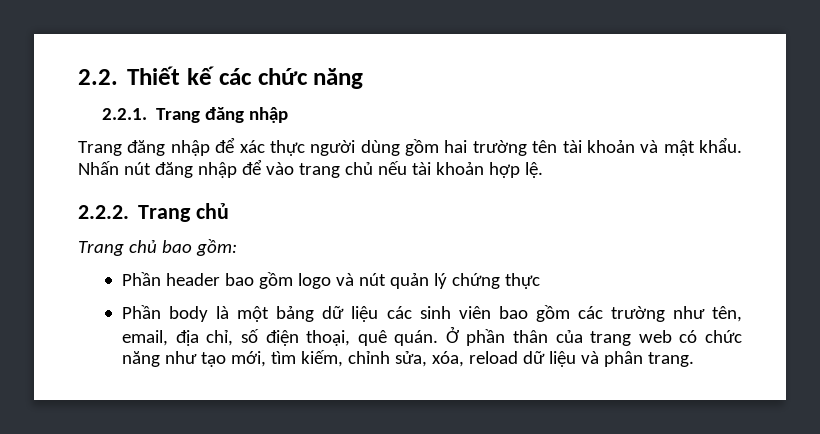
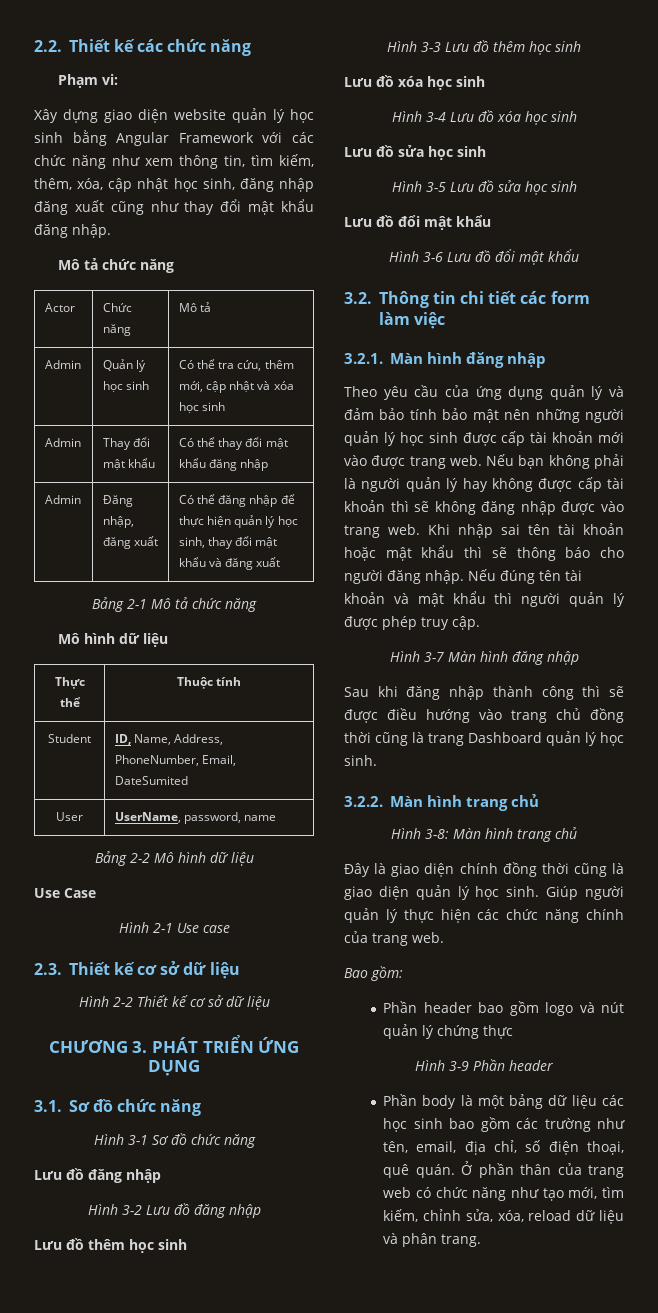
- 2.2.1. Trang đăng nhập
- Trang đăng nhập để xác thực người dùng gồm hai trường tên tài khoản và mật khẩu. Nhấn nút đăng nhập để vào trang chủ nếu tài khoản hợp lệ.
- 2.2.2. Trang chủ
- Trang chủ bao gồm:
+ Phạm vi:
+ Xây dựng giao diện website quản lý học sinh bằng Angular Framework với các chức năng như xem thông tin, tìm kiếm, thêm, xóa, cập nhật học sinh, đăng nhập đăng xuất cũng như thay đổi mật khẩu đăng nhập.
+ Mô tả chức năng
+ Actor | Chức năng | Mô tả
+ Admin | Quản lý học sinh | Có thể tra cứu, thêm mới, cập nhật và xóa học sinh
+ Admin | Thay đổi mật khẩu | Có thể thay đổi mật khẩu đăng nhập
+ Admin | Đăng nhập, đăng xuất | Có thể đăng nhập để thực hiện quản lý học sinh, thay đổi mật khẩu và đăng xuất
+ Bảng 2-1 Mô tả chức năng
+ Mô hình dữ liệu
+ Thực thể | Thuộc tính
+ Student | ID, Name, Address, PhoneNumber, Email, DateSumited
+ User | UserName, password, name
+ Bảng 2-2 Mô hình dữ liệu
+ Use Case
+ Hình 2-1 Use case
+ 2.3. Thiết kế cơ sở dữ liệu
+ Hình 2-2 Thiết kế cơ sở dữ liệu
+ CHƯƠNG 3. PHÁT TRIỂN ỨNG DỤNG
+ 3.1. Sơ đồ chức năng
+ Hình 3-1 Sơ đồ chức năng
+ Lưu đồ đăng nhập
+ Hình 3-2 Lưu đồ đăng nhập
+ Lưu đồ thêm học sinh
+ Hình 3-3 Lưu đồ thêm học sinh
+ Lưu đồ xóa học sinh
+ Hình 3-4 Lưu đồ xóa học sinh
+ Lưu đồ sửa học sinh
+ Hình 3-5 Lưu đồ sửa học sinh
+ Lưu đồ đổi mật khẩu
+ Hình 3-6 Lưu đồ đổi mật khẩu
+ 3.2. Thông tin chi tiết các form làm việc
+ 3.2.1. Màn hình đăng nhập
+ Theo yêu cầu của ứng dụng quản lý và đảm bảo tính bảo mật nên những người quản lý học sinh được cấp tài khoản mới vào được trang web. Nếu bạn không phải là người quản lý hay không được cấp tài khoản thì sẽ không đăng nhập được vào trang web. Khi nhập sai tên tài khoản hoặc mật khẩu thì sẽ thông báo cho người đăng nhập. Nếu đúng tên tài khoản và mật khẩu thì người quản lý được phép truy cập.
+ Hình 3-7 Màn hình đăng nhập
+ Sau khi đăng nhập thành công thì sẽ được điều hướng vào trang chủ đồng thời cũng là trang Dashboard quản lý học sinh.
+ 3.2.2. Màn hình trang chủ
+ Hình 3-8: Màn hình trang chủ
+ Đây là giao diện chính đồng thời cũng là giao diện quản lý học sinh. Giúp người quản lý thực hiện các chức năng chính của trang web.
+ Bao gồm:
+ Hình 3-9 Phần header
- Phần body là một bảng dữ liệu các sinh viên bao gồm các trường như tên, email, địa chỉ, số điện thoại, quê quán.
+ Phần body là một bảng dữ liệu các học sinh bao gồm các trường như tên, email, địa chỉ, số điện thoại, quê quán.

